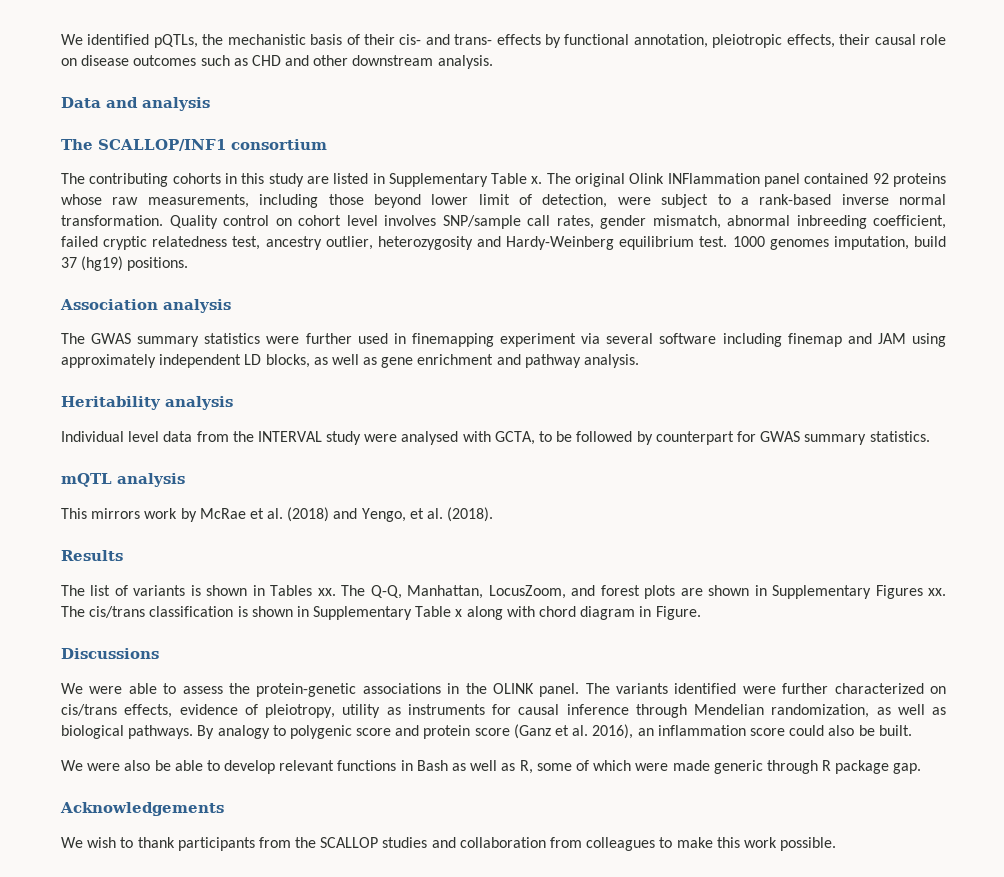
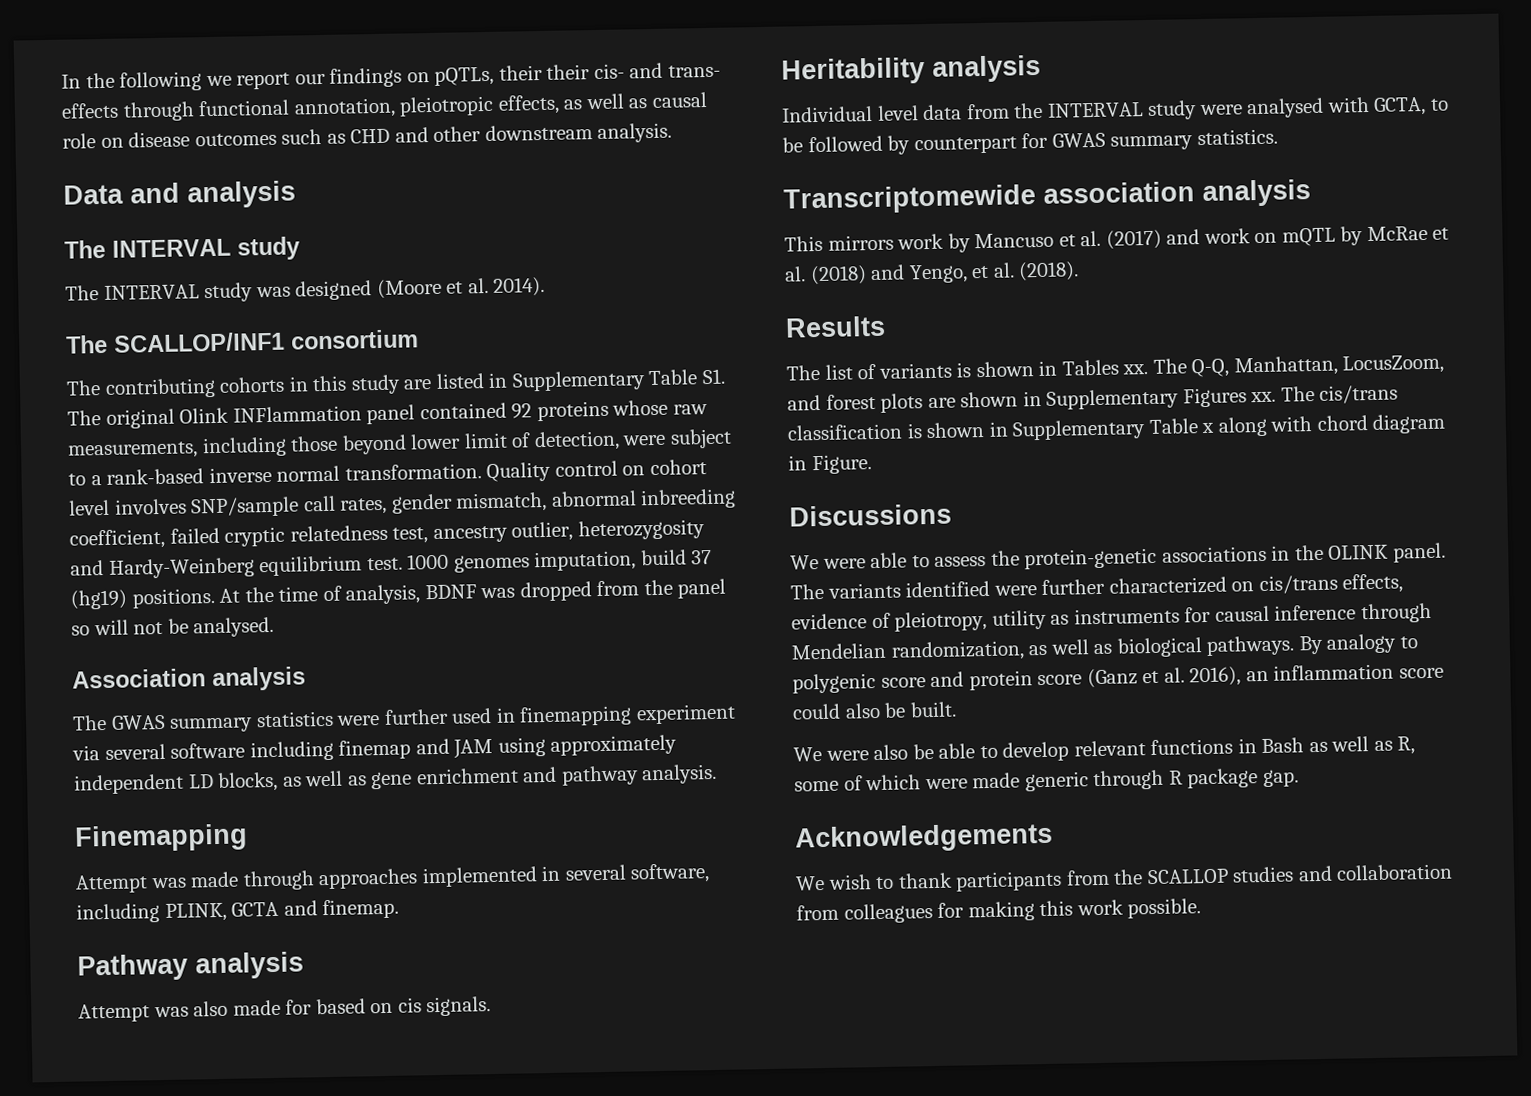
- We identified pQTLs, the mechanistic basis of their cis- and trans- effects by functional annotation, pleiotropic effects, their causal role on disease outcomes such as CHD and other downstream analysis.
+ In the following we report our findings on pQTLs, their their cis- and trans- effects through functional annotation, pleiotropic effects, as well as causal role on disease outcomes such as CHD and other downstream analysis.
  Data and analysis
+ The INTERVAL study
+ The INTERVAL study was designed (Moore et al. 2014).
- The contributing cohorts in this study are listed in Supplementary Table x. The original Olink INFlammation panel contained 92 proteins whose raw measurements, including those beyond lower limit of detection, were subject to a rank-based inverse normal transformation.
+ The contributing cohorts in this study are listed in Supplementary Table S1. The original Olink INFlammation panel contained 92 proteins whose raw measurements, including those beyond lower limit of detection, were subject to a rank-based inverse normal transformation.
+ At the time of analysis, BDNF was dropped from the panel so will not be analysed.
+ Finemapping
+ Attempt was made through approaches implemented in several software, including PLINK, GCTA and finemap.
+ Pathway analysis
+ Attempt was also made for based on cis signals.
- mQTL analysis
+ Transcriptomewide association analysis
- This mirrors work by McRae et al. (2018) and Yengo, et al. (2018).
+ This mirrors work by Mancuso et al. (2017) and work on mQTL by McRae et al. (2018) and Yengo, et al. (2018).
- We wish to thank participants from the SCALLOP studies and collaboration from colleagues to make this work possible.
+ We wish to thank participants from the SCALLOP studies and collaboration from colleagues for making this work possible.

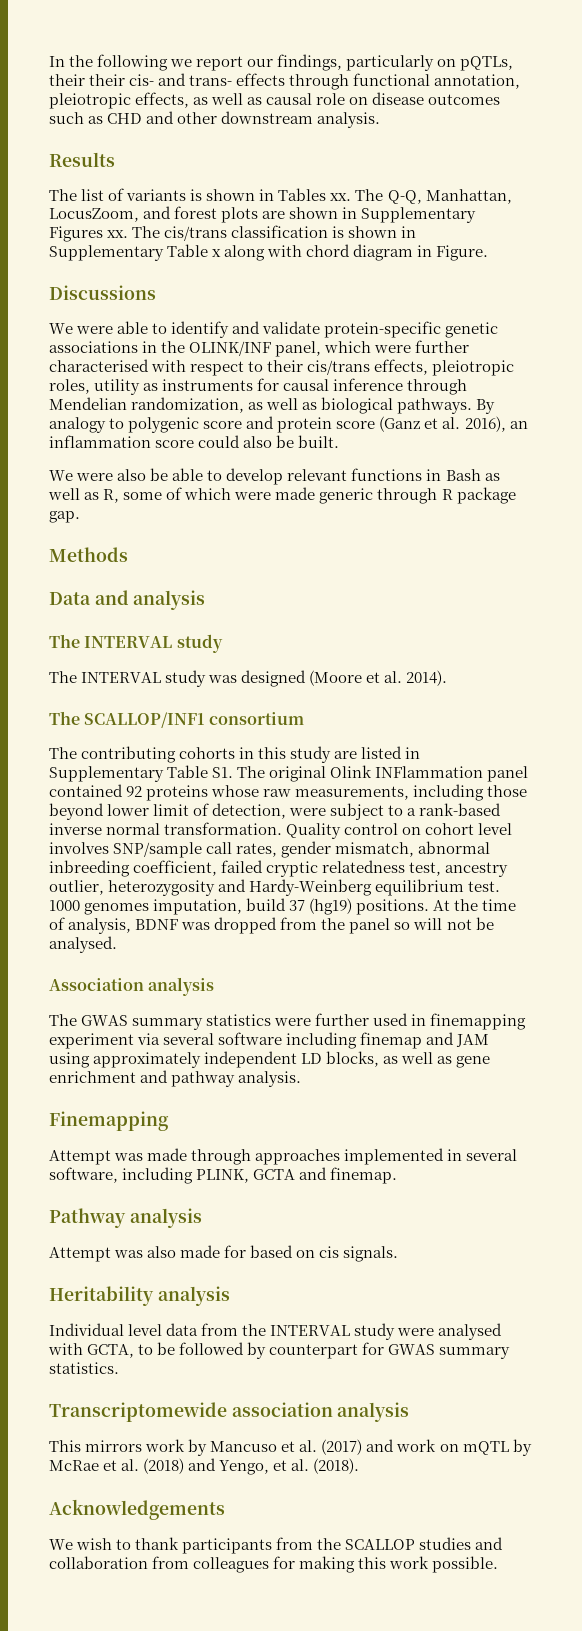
- In the following we report our findings on pQTLs, their their cis- and trans- effects through functional annotation, pleiotropic effects, as well as causal role on disease outcomes such as CHD and other downstream analysis.
+ In the following we report our findings, particularly on pQTLs, their their cis- and trans- effects through functional annotation, pleiotropic effects, as well as causal role on disease outcomes such as CHD and other downstream analysis.
+ Results
+ The list of variants is shown in Tables xx. The Q-Q, Manhattan, LocusZoom, and forest plots are shown in Supplementary Figures xx. The cis/trans classification is shown in Supplementary Table x along with chord diagram in Figure.
+ Discussions
+ We were able to identify and validate protein-specific genetic associations in the OLINK/INF panel, which were further characterised with respect to their cis/trans effects, pleiotropic roles, utility as instruments for causal inference through Mendelian randomization, as well as biological pathways. By analogy to polygenic score and protein score (Ganz et al. 2016), an inflammation score could also be built.
+ We were also be able to develop relevant functions in Bash as well as R, some of which were made generic through R package gap.
+ Methods
- Results
- The list of variants is shown in Tables xx. The Q-Q, Manhattan, LocusZoom, and forest plots are shown in Supplementary Figures xx. The cis/trans classification is shown in Supplementary Table x along with chord diagram in Figure.
- Discussions
- We were able to assess the protein-genetic associations in the OLINK panel. The variants identified were further characterized on cis/trans effects, evidence of pleiotropy, utility as instruments for causal inference through Mendelian randomization, as well as biological pathways. By analogy to polygenic score and protein score (Ganz et al. 2016), an inflammation score could also be built.
- We were also be able to develop relevant functions in Bash as well as R, some of which were made generic through R package gap.

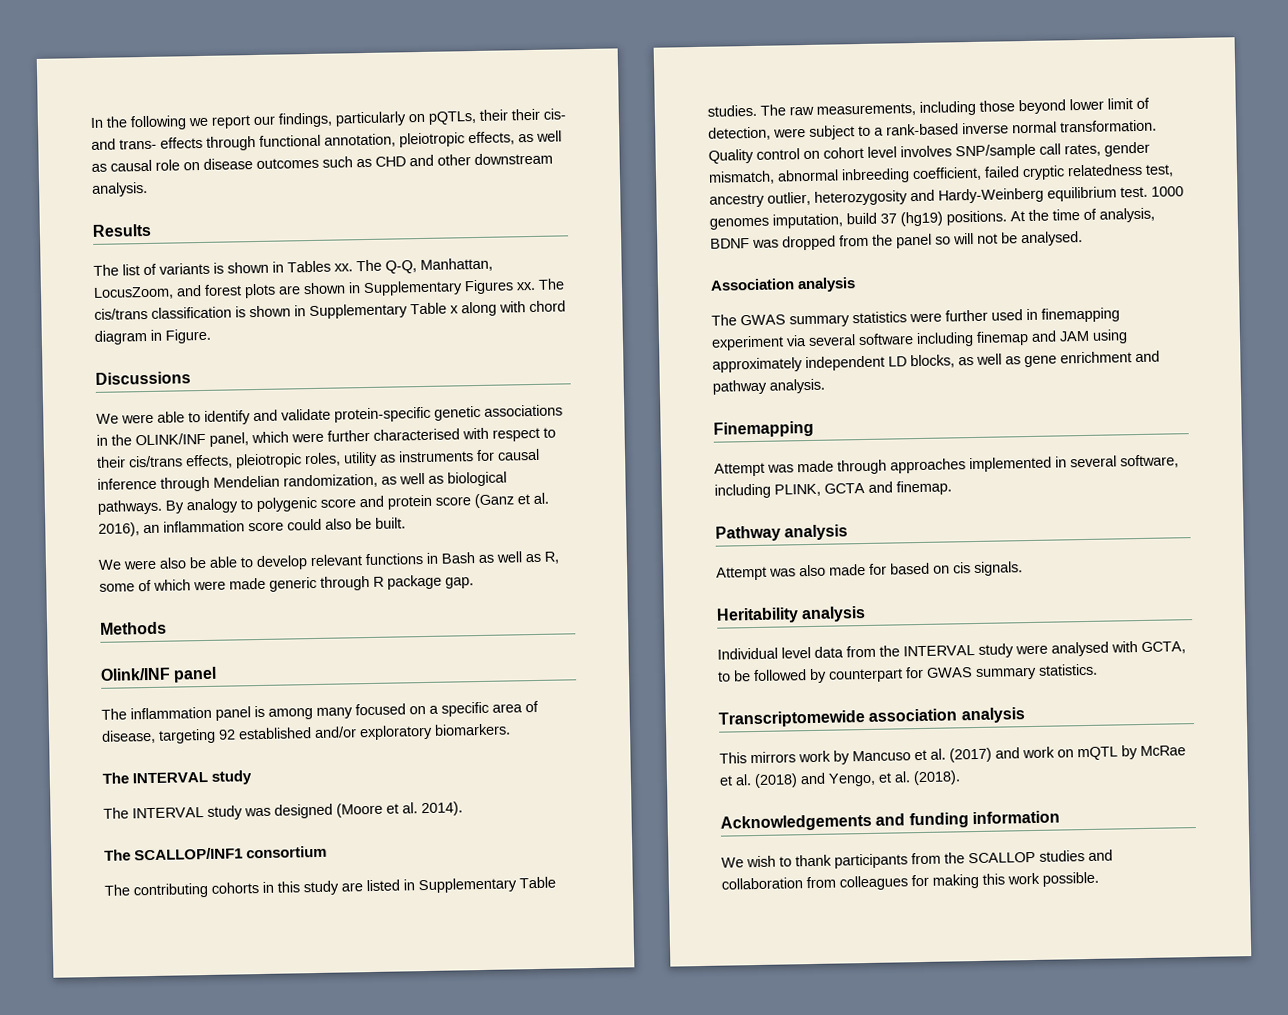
- Data and analysis
+ Olink/INF panel
+ The inflammation panel is among many focused on a specific area of disease, targeting 92 established and/or exploratory biomarkers.
- The contributing cohorts in this study are listed in Supplementary Table S1. The original Olink INFlammation panel contained 92 proteins whose raw measurements, including those beyond lower limit of detection, were subject to a rank-based inverse normal transformation.
+ The contributing cohorts in this study are listed in Supplementary Table studies. The raw measurements, including those beyond lower limit of detection, were subject to a rank-based inverse normal transformation.
- Acknowledgements
+ Acknowledgements and funding information

